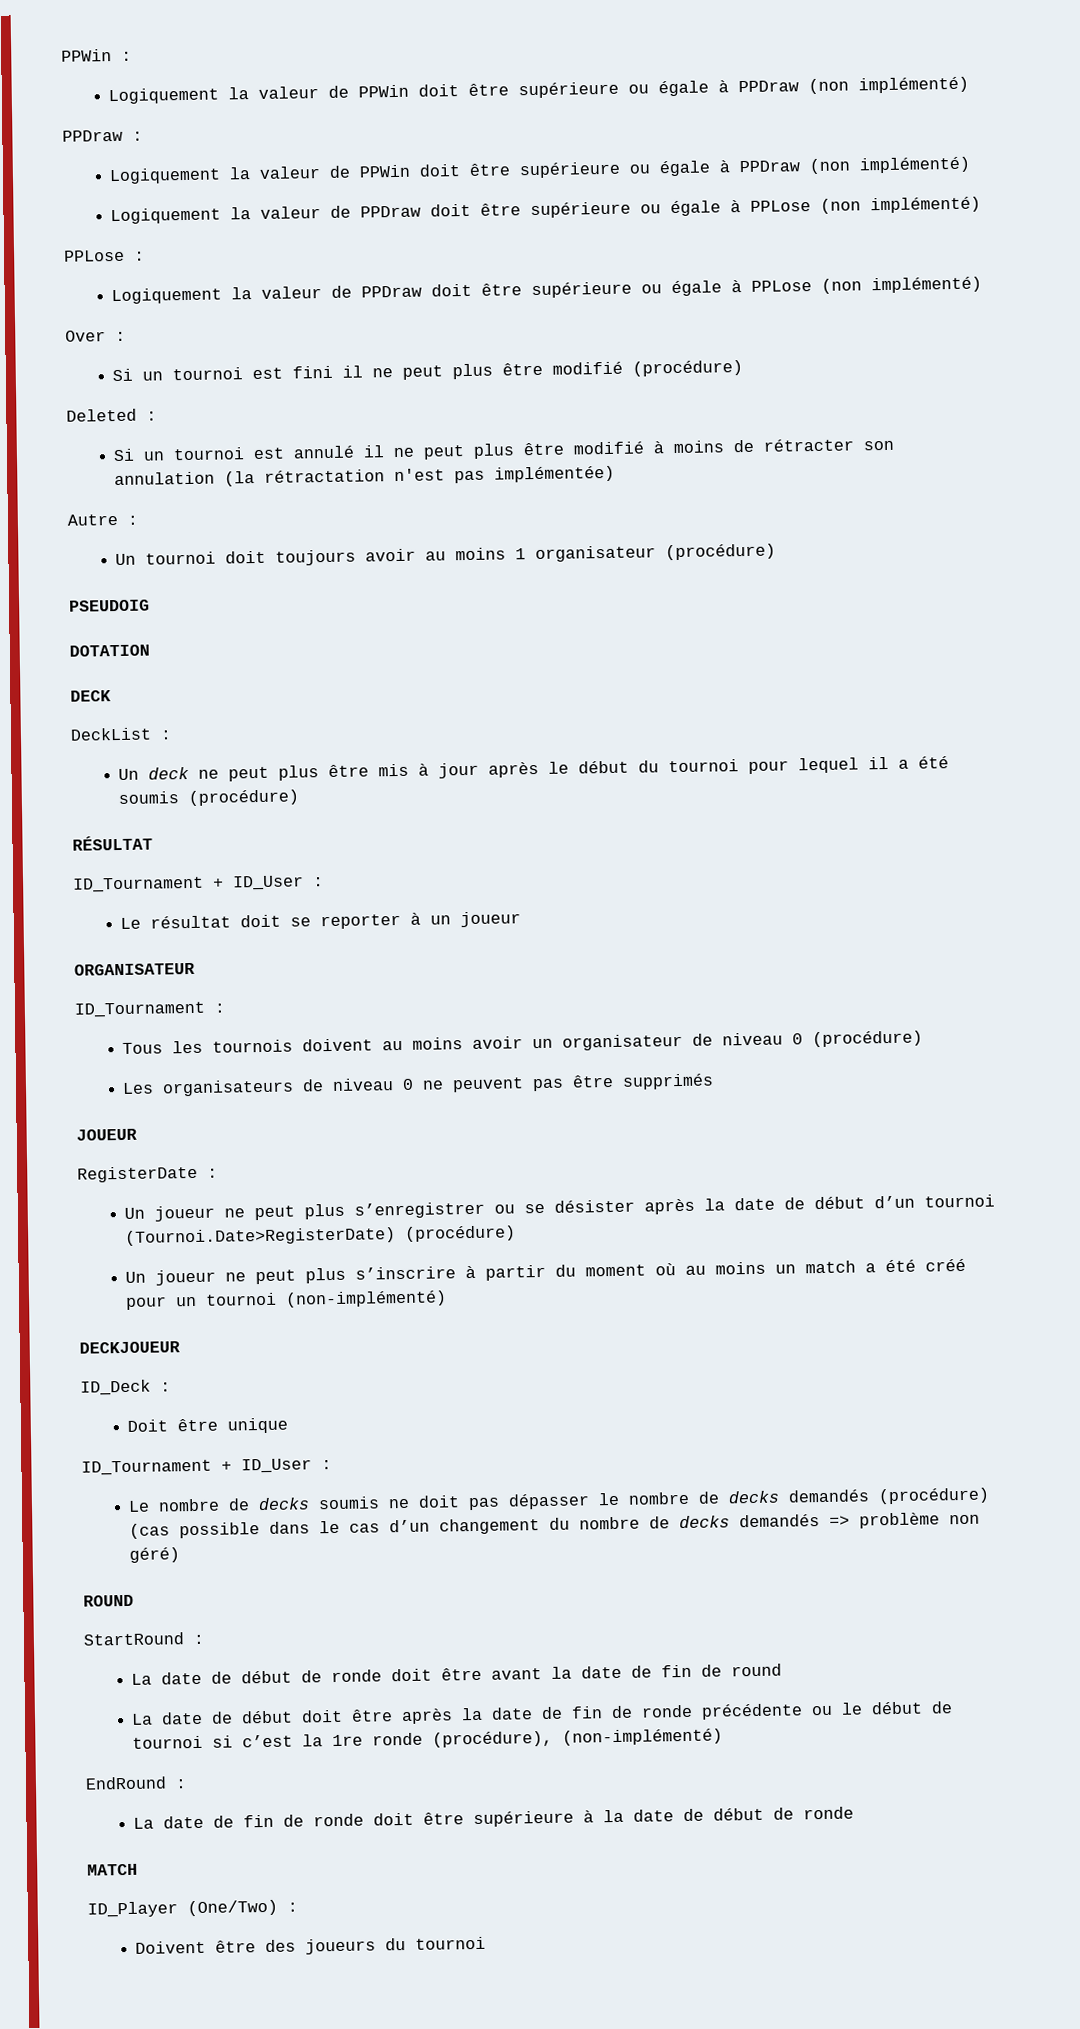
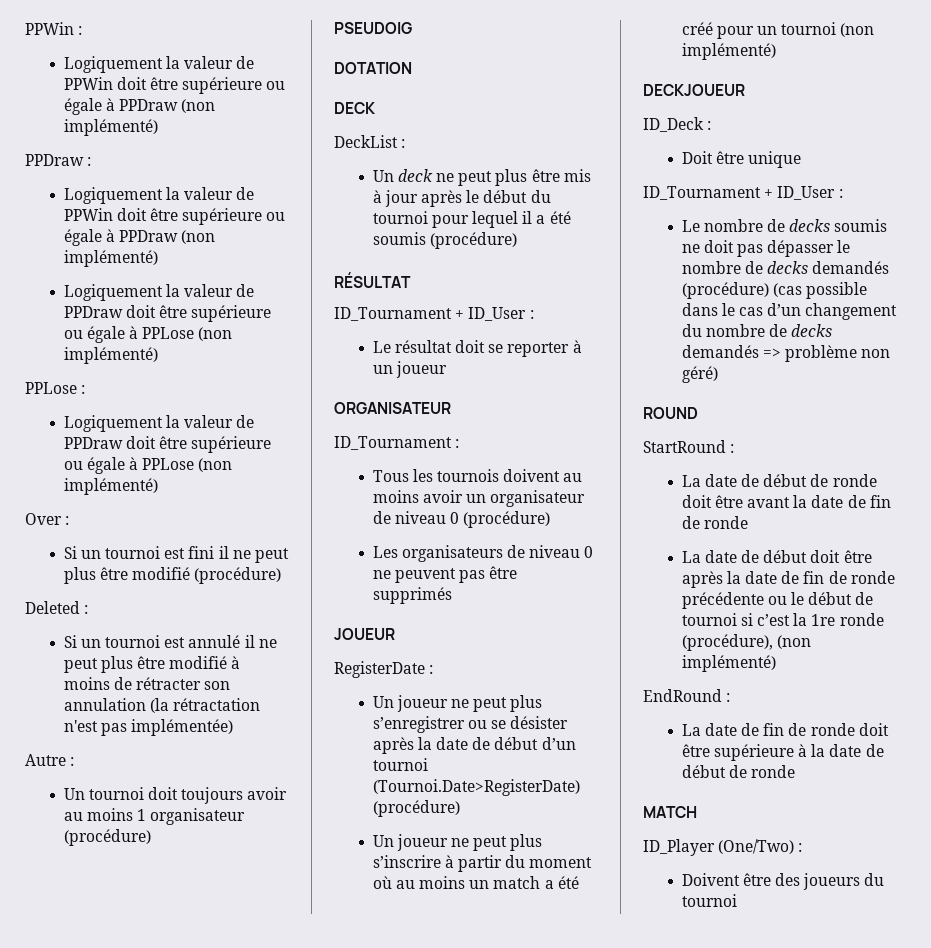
- Un joueur ne peut plus s’inscrire à partir du moment où au moins un match a été créé pour un tournoi (non-implémenté)
+ Un joueur ne peut plus s’inscrire à partir du moment où au moins un match a été créé pour un tournoi (non implémenté)
- La date de début de ronde doit être avant la date de fin de round
+ La date de début de ronde doit être avant la date de fin de ronde
- La date de début doit être après la date de fin de ronde précédente ou le début de tournoi si c’est la 1re ronde (procédure), (non-implémenté)
+ La date de début doit être après la date de fin de ronde précédente ou le début de tournoi si c’est la 1re ronde (procédure), (non implémenté)

